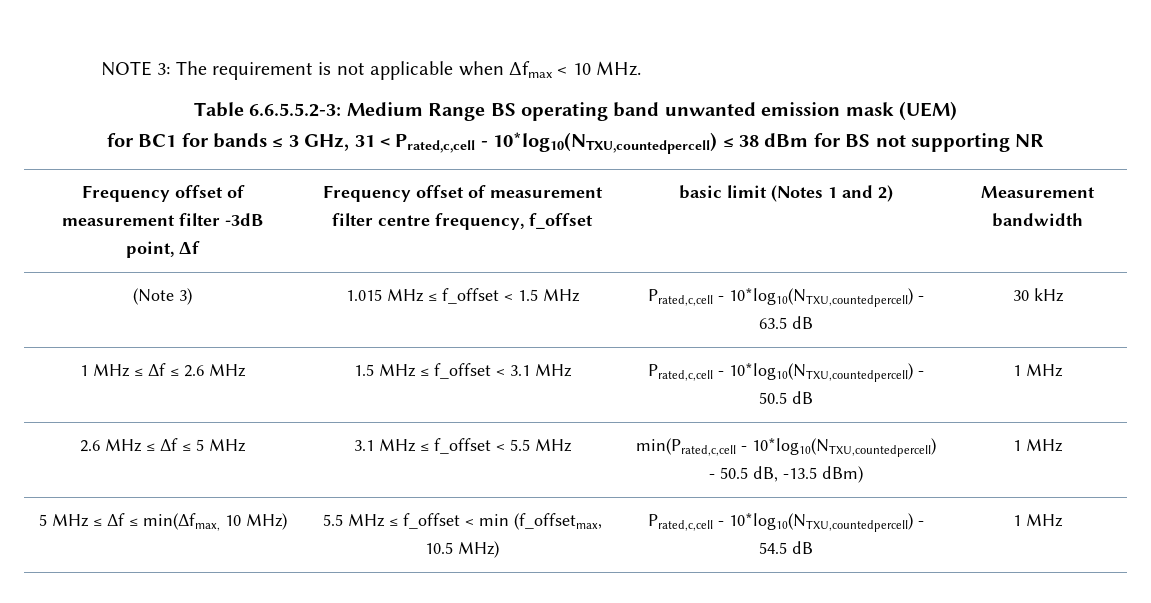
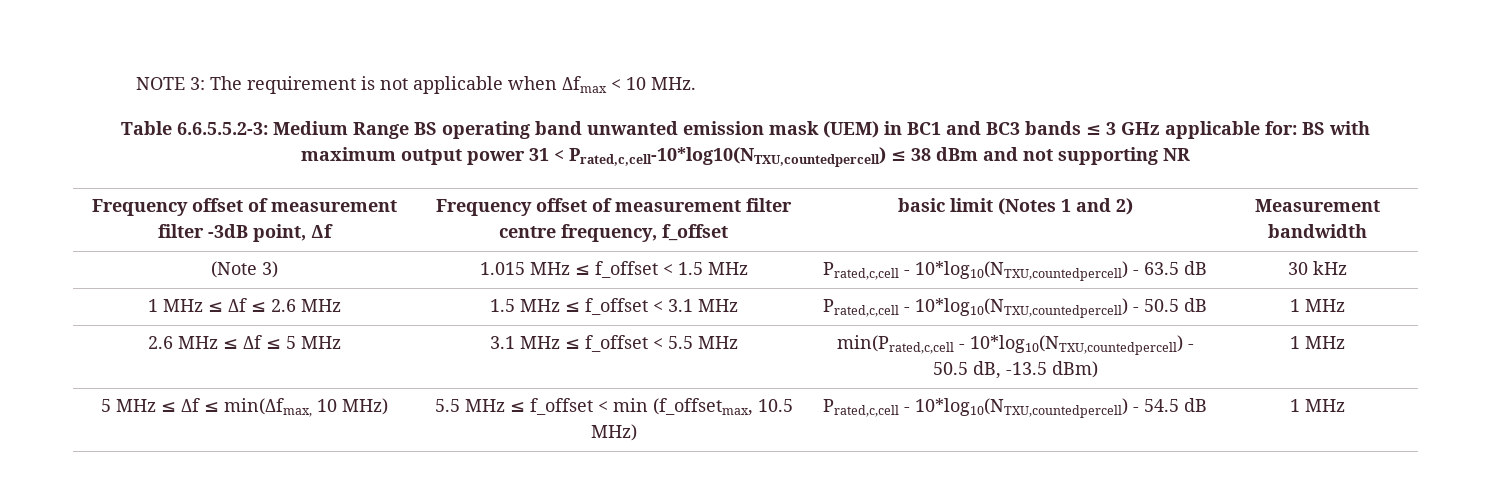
- Table 6.6.5.5.2-3: Medium Range BS operating band unwanted emission mask (UEM)
- for BC1 for bands ≤ 3 GHz, 31 < Prated,c,cell - 10*log10(NTXU,countedpercell) ≤ 38 dBm for BS not supporting NR
+ Table 6.6.5.5.2-3: Medium Range BS operating band unwanted emission mask (UEM) in BC1 and BC3 bands ≤ 3 GHz applicable for: BS with maximum output power 31 < Prated,c,cell-10*log10(NTXU,countedpercell) ≤ 38 dBm and not supporting NR

